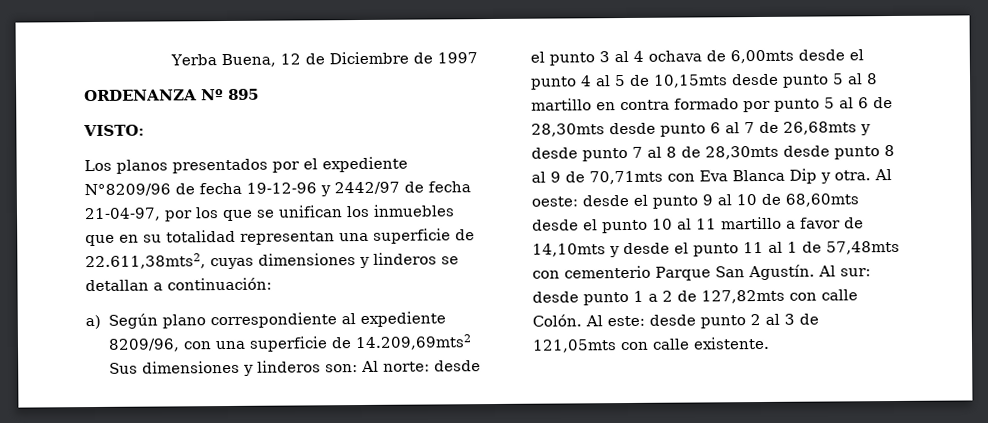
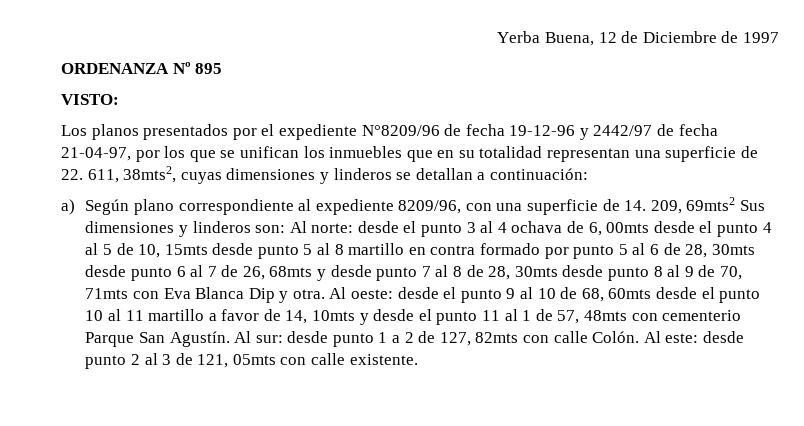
- Los planos presentados por el expediente N°8209/96 de fecha 19-12-96 y 2442/97 de fecha 21-04-97, por los que se unifican los inmuebles que en su totalidad representan una superficie de 22.611,38mts2, cuyas dimensiones y linderos se detallan a continuación:
+ Los planos presentados por el expediente N°8209/96 de fecha 19-12-96 y 2442/97 de fecha 21-04-97, por los que se unifican los inmuebles que en su totalidad representan una superficie de 22. 611, 38mts2, cuyas dimensiones y linderos se detallan a continuación:
- a) Según plano correspondiente al expediente 8209/96, con una superficie de 14.209,69mts2 Sus dimensiones y linderos son:
+ a) Según plano correspondiente al expediente 8209/96, con una superficie de 14. 209, 69mts2 Sus dimensiones y linderos son:
- desde el punto 3 al 4 ochava de 6,00mts desde el punto 4 al 5 de 10,15mts desde punto 5 al 8 martillo en contra formado por punto 5 al 6 de 28,30mts desde punto 6 al 7 de 26,68mts y desde punto 7 al 8 de 28,30mts desde punto 8 al 9 de 70,71mts con Eva Blanca Dip y otra.
+ desde el punto 3 al 4 ochava de 6, 00mts desde el punto 4 al 5 de 10, 15mts desde punto 5 al 8 martillo en contra formado por punto 5 al 6 de 28, 30mts desde punto 6 al 7 de 26, 68mts y desde punto 7 al 8 de 28, 30mts desde punto 8 al 9 de 70, 71mts con Eva Blanca Dip y otra.
- Al oeste: desde el punto 9 al 10 de 68,60mts desde el punto 10 al 11 martillo a favor de 14,10mts y desde el punto 11 al 1 de 57,48mts con cementerio Parque San Agustín.
+ Al oeste: desde el punto 9 al 10 de 68, 60mts desde el punto 10 al 11 martillo a favor de 14, 10mts y desde el punto 11 al 1 de 57, 48mts con cementerio Parque San Agustín.
- Al sur: desde punto 1 a 2 de 127,82mts con calle Colón.
+ Al sur: desde punto 1 a 2 de 127, 82mts con calle Colón.
- Al este: desde punto 2 al 3 de 121,05mts con calle existente.
+ Al este: desde punto 2 al 3 de 121, 05mts con calle existente.

